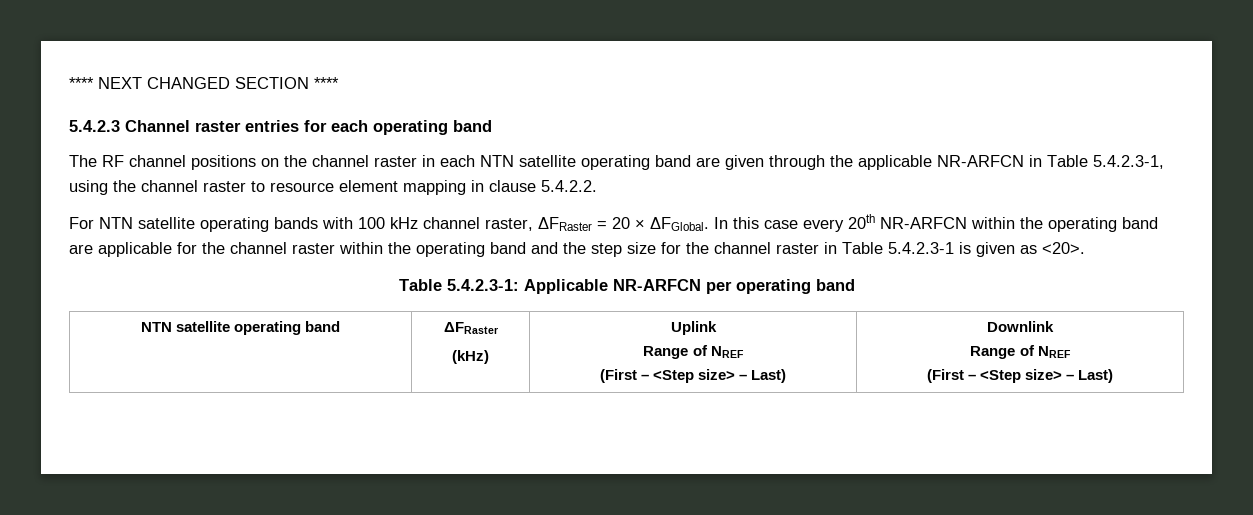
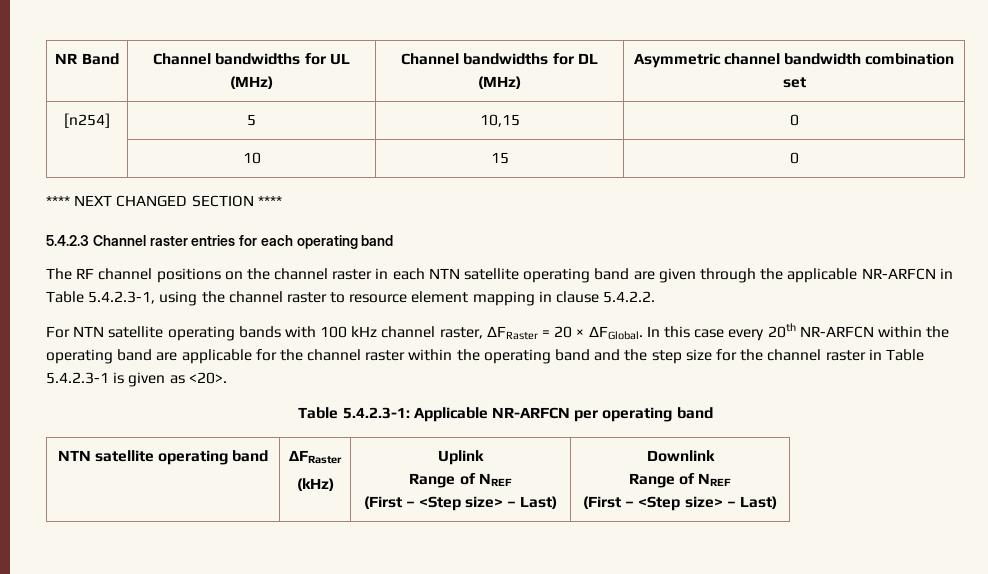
+ NR Band | Channel bandwidths for UL (MHz) | Channel bandwidths for DL (MHz) | Asymmetric channel bandwidth combination set
+ [n254] | 5 | 10,15 | 0
+ | 10 | 15 | 0

